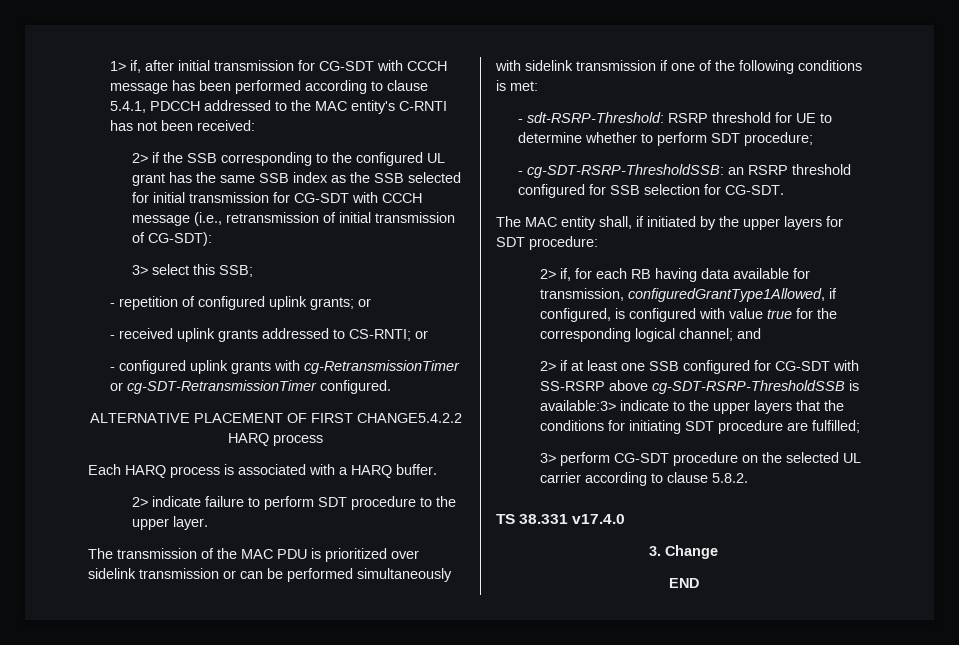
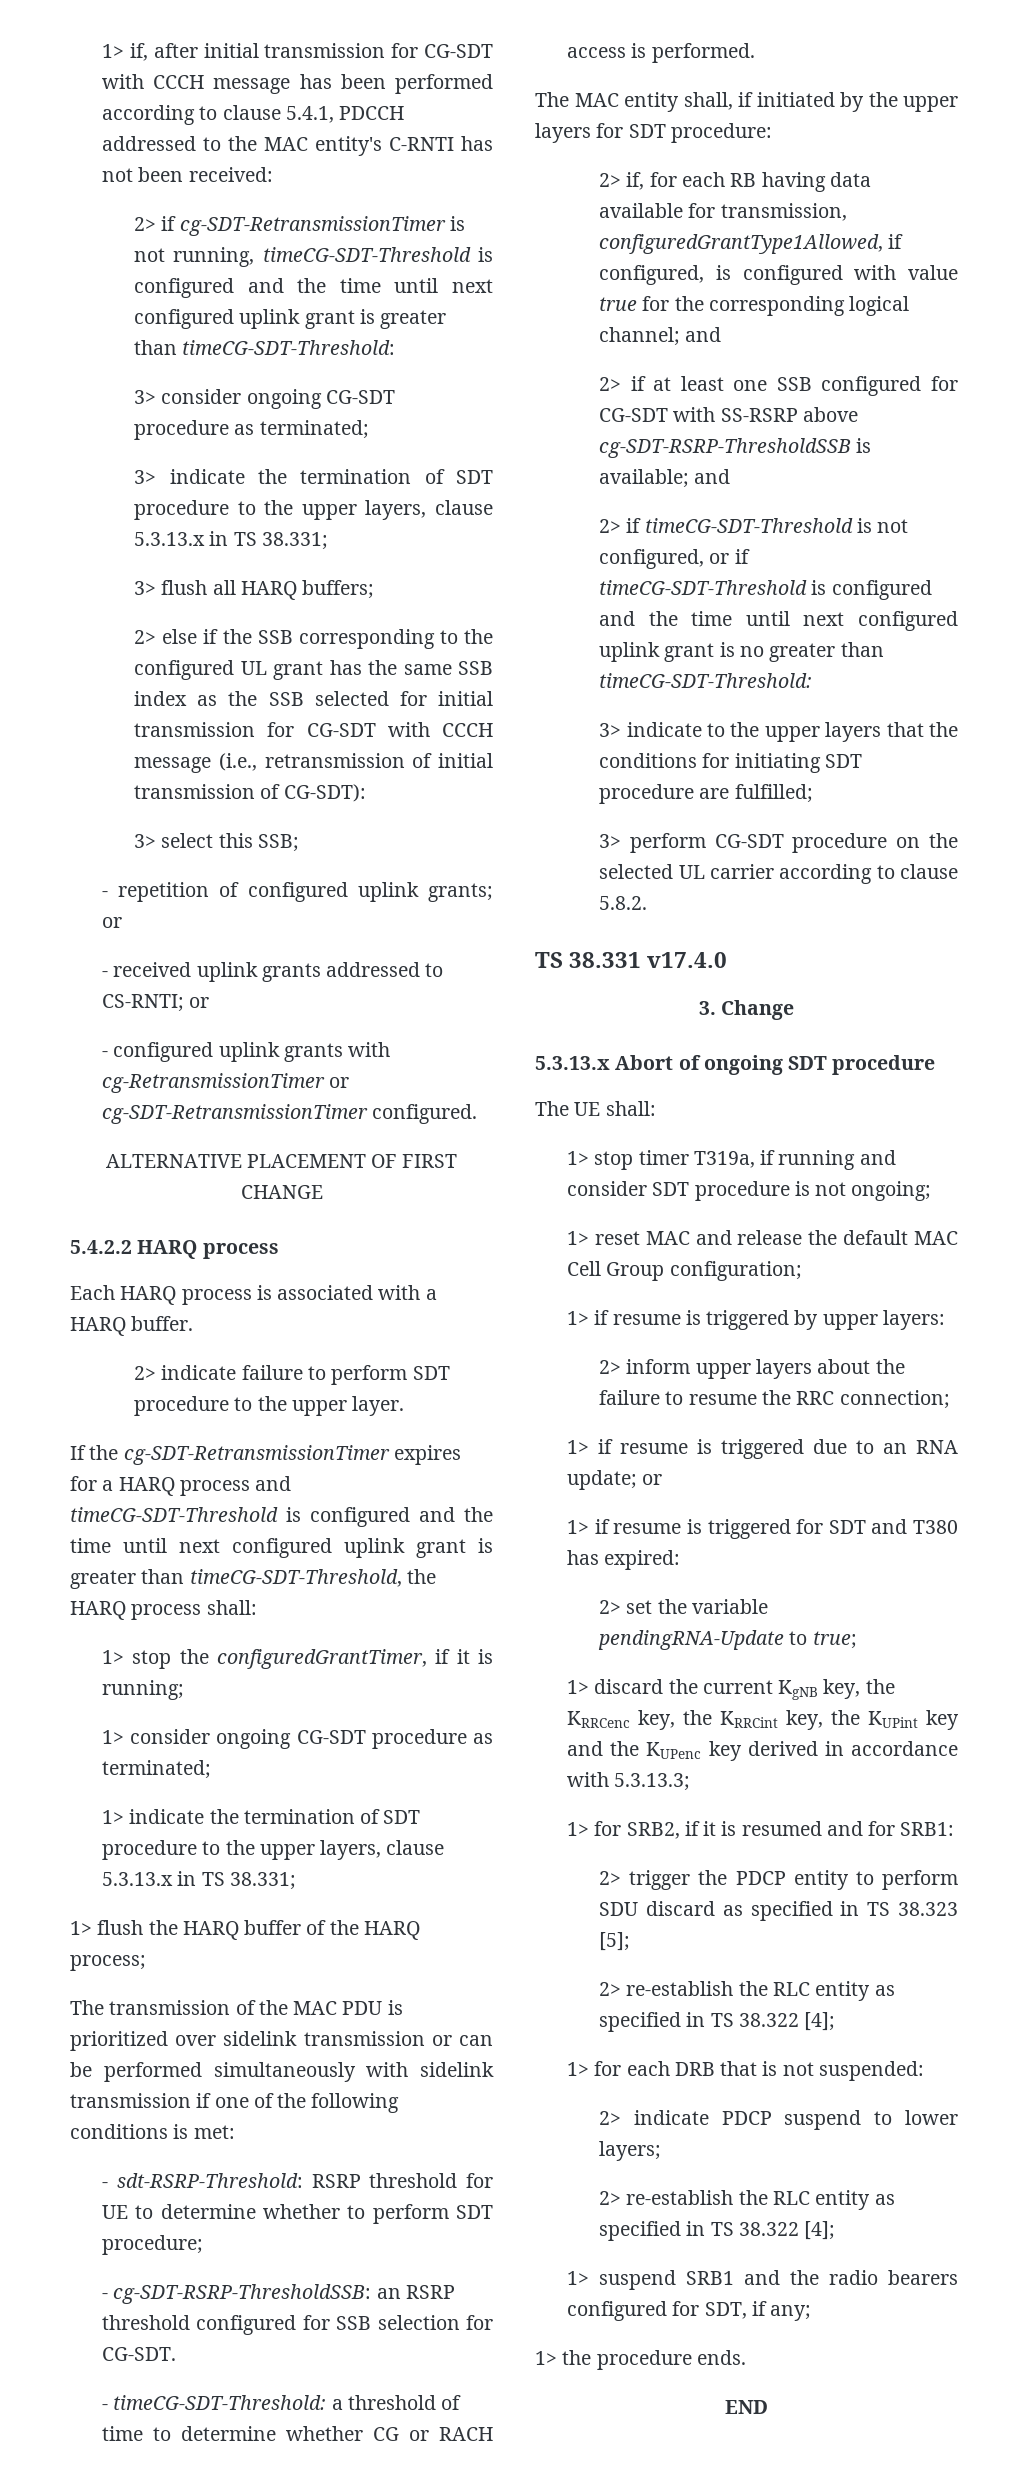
- 2> if the SSB corresponding to the configured UL grant has the same SSB index as the SSB selected for initial transmission for CG-SDT with CCCH message (i.e., retransmission of initial transmission of CG-SDT):
+ 2> if cg-SDT-RetransmissionTimer is not running, timeCG-SDT-Threshold is configured and the time until next configured uplink grant is greater than timeCG-SDT-Threshold:
+ 3> consider ongoing CG-SDT procedure as terminated;
+ 3> indicate the termination of SDT procedure to the upper layers, clause 5.3.13.x in TS 38.331;
+ 3> flush all HARQ buffers;
+ 2> else if the SSB corresponding to the configured UL grant has the same SSB index as the SSB selected for initial transmission for CG-SDT with CCCH message (i.e., retransmission of initial transmission of CG-SDT):
- ALTERNATIVE PLACEMENT OF FIRST CHANGE5.4.2.2 HARQ process
+ ALTERNATIVE PLACEMENT OF FIRST CHANGE
+ 5.4.2.2 HARQ process
+ If the cg-SDT-RetransmissionTimer expires for a HARQ process and timeCG-SDT-Threshold is configured and the time until next configured uplink grant is greater than timeCG-SDT-Threshold, the HARQ process shall:
+ 1> stop the configuredGrantTimer, if it is running;
+ 1> consider ongoing CG-SDT procedure as terminated;
+ 1> indicate the termination of SDT procedure to the upper layers, clause 5.3.13.x in TS 38.331;
+ 1> flush the HARQ buffer of the HARQ process;
+ - timeCG-SDT-Threshold: a threshold of time to determine whether CG or RACH access is performed.
- 2> if at least one SSB configured for CG-SDT with SS-RSRP above cg-SDT-RSRP-ThresholdSSB is available:3> indicate to the upper layers that the conditions for initiating SDT procedure are fulfilled;
+ 2> if at least one SSB configured for CG-SDT with SS-RSRP above cg-SDT-RSRP-ThresholdSSB is available; and
+ 2> if timeCG-SDT-Threshold is not configured, or if timeCG-SDT-Threshold is configured and the time until next configured uplink grant is no greater than timeCG-SDT-Threshold:
+ 3> indicate to the upper layers that the conditions for initiating SDT procedure are fulfilled;
+ 5.3.13.x Abort of ongoing SDT procedure
+ The UE shall:
+ 1> stop timer T319a, if running and consider SDT procedure is not ongoing;
+ 1> reset MAC and release the default MAC Cell Group configuration;
+ 1> if resume is triggered by upper layers:
+ 2> inform upper layers about the failure to resume the RRC connection;
+ 1> if resume is triggered due to an RNA update; or
+ 1> if resume is triggered for SDT and T380 has expired:
+ 2> set the variable pendingRNA-Update to true;
+ 1> discard the current KgNB key, the KRRCenc key, the KRRCint key, the KUPint key and the KUPenc key derived in accordance with 5.3.13.3;
+ 1> for SRB2, if it is resumed and for SRB1:
+ 2> trigger the PDCP entity to perform SDU discard as specified in TS 38.323 [5];
+ 2> re-establish the RLC entity as specified in TS 38.322 [4];
+ 1> for each DRB that is not suspended:
+ 2> indicate PDCP suspend to lower layers;
+ 2> re-establish the RLC entity as specified in TS 38.322 [4];
+ 1> suspend SRB1 and the radio bearers configured for SDT, if any;
+ 1> the procedure ends.

